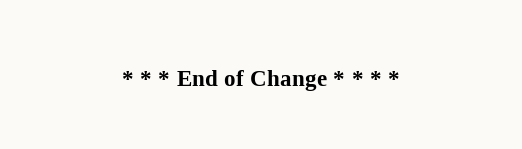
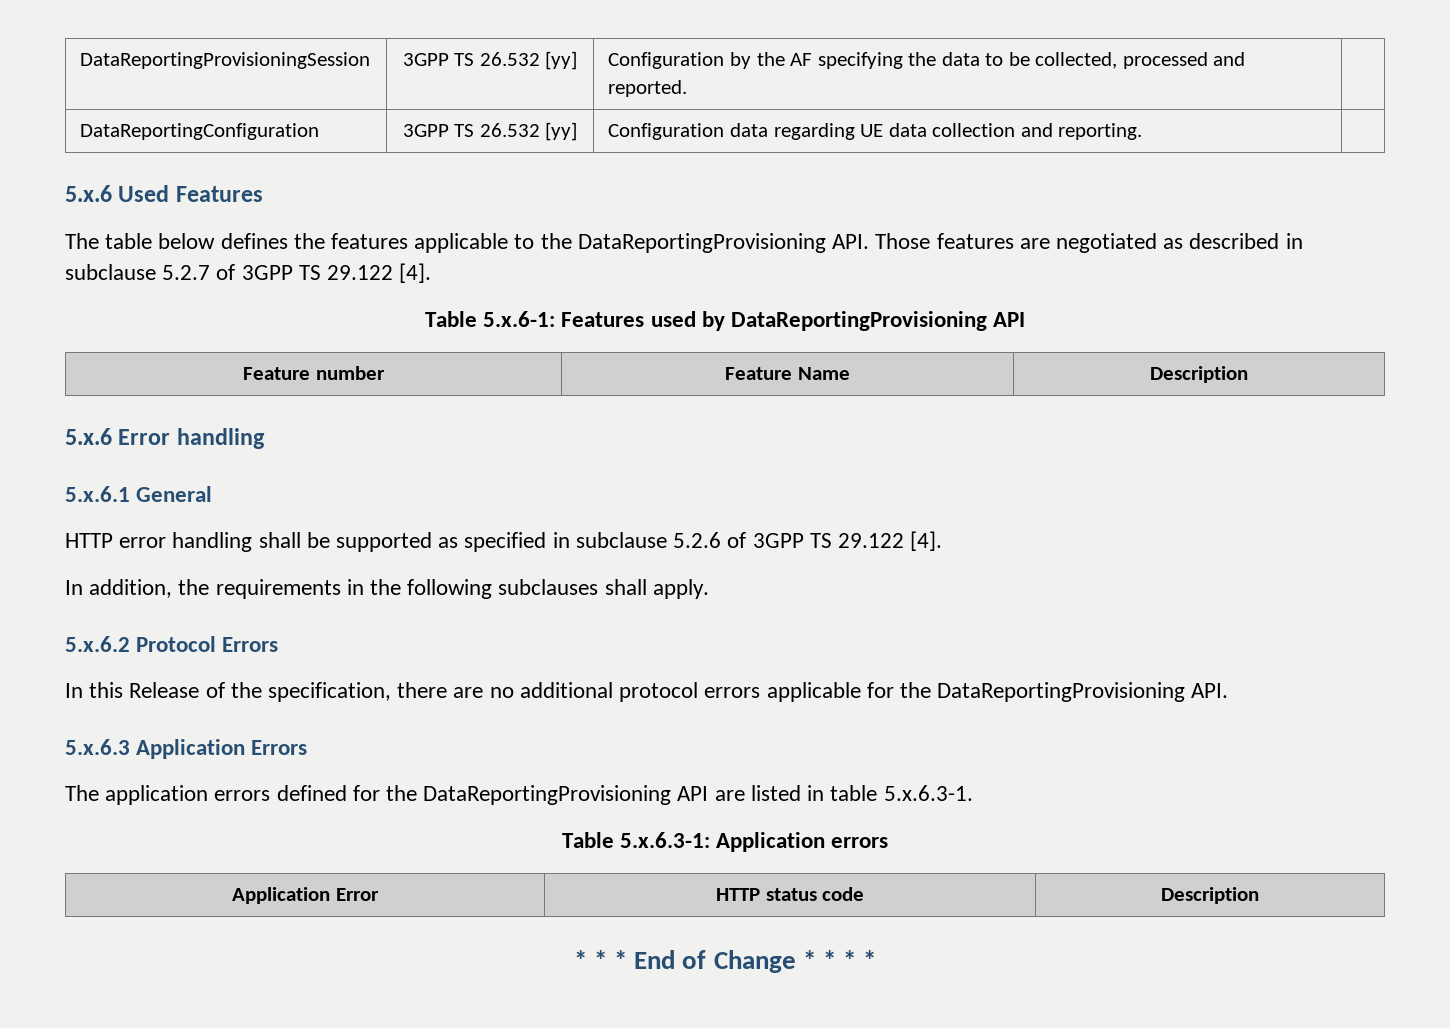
+ DataReportingProvisioningSession | 3GPP TS 26.532 [yy] | Configuration by the AF specifying the data to be collected, processed and reported. |
+ DataReportingConfiguration | 3GPP TS 26.532 [yy] | Configuration data regarding UE data collection and reporting. |
+ 5.x.6 Used Features
+ The table below defines the features applicable to the DataReportingProvisioning API. Those features are negotiated as described in subclause 5.2.7 of 3GPP TS 29.122 [4].
+ Table 5.x.6-1: Features used by DataReportingProvisioning API
+ Feature number | Feature Name | Description
+ 5.x.6 Error handling
+ 5.x.6.1 General
+ HTTP error handling shall be supported as specified in subclause 5.2.6 of 3GPP TS 29.122 [4].
+ In addition, the requirements in the following subclauses shall apply.
+ 5.x.6.2 Protocol Errors
+ In this Release of the specification, there are no additional protocol errors applicable for the DataReportingProvisioning API.
+ 5.x.6.3 Application Errors
+ The application errors defined for the DataReportingProvisioning API are listed in table 5.x.6.3-1.
+ Table 5.x.6.3-1: Application errors
+ Application Error | HTTP status code | Description

